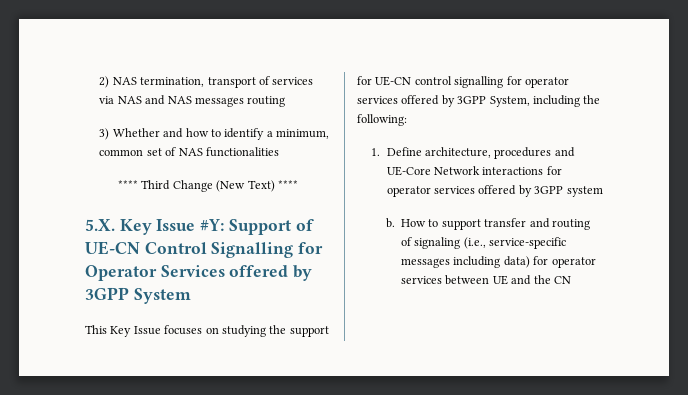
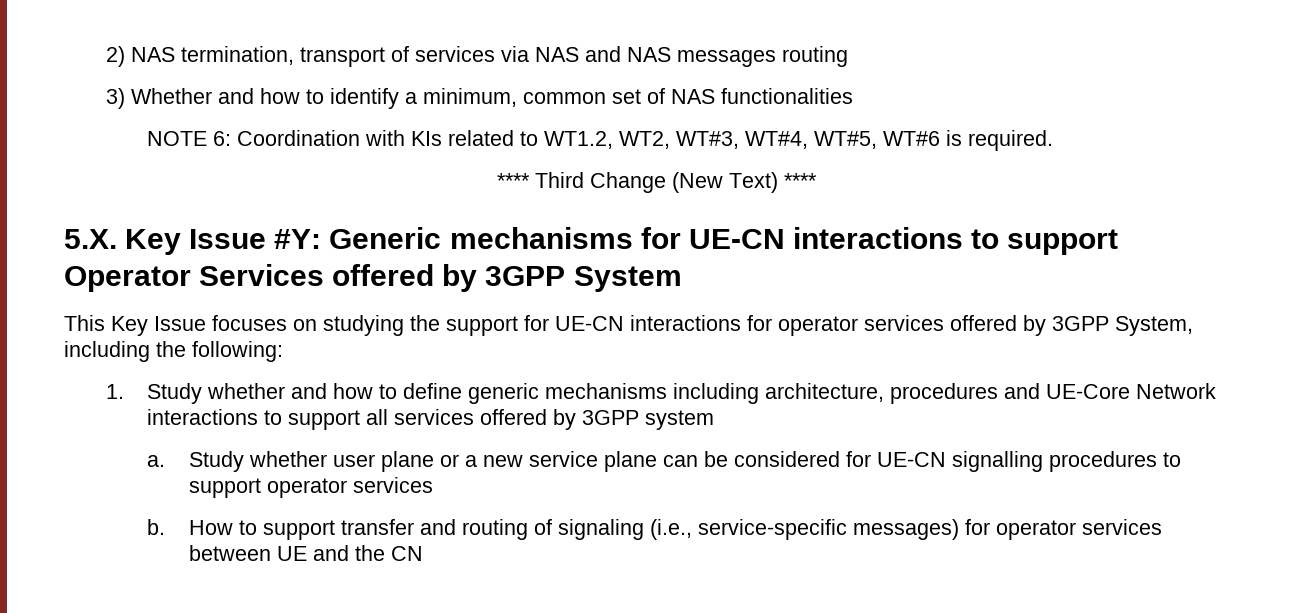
+ NOTE 6: Coordination with KIs related to WT1.2, WT2, WT#3, WT#4, WT#5, WT#6 is required.
- 5.X. Key Issue #Y: Support of UE-CN Control Signalling for Operator Services offered by 3GPP System
+ 5.X. Key Issue #Y: Generic mechanisms for UE-CN interactions to support Operator Services offered by 3GPP System
- This Key Issue focuses on studying the support for UE-CN control signalling for operator services offered by 3GPP System, including the following:
+ This Key Issue focuses on studying the support for UE-CN interactions for operator services offered by 3GPP System, including the following:
- 1. Define architecture, procedures and UE-Core Network interactions for operator services offered by 3GPP system
+ 1. Study whether and how to define generic mechanisms including architecture, procedures and UE-Core Network interactions to support all services offered by 3GPP system
+ a. Study whether user plane or a new service plane can be considered for UE-CN signalling procedures to support operator services
- How to support transfer and routing of signaling (i.e., service-specific messages including data) for operator services between UE and the CN
+ How to support transfer and routing of signaling (i.e., service-specific messages) for operator services between UE and the CN

